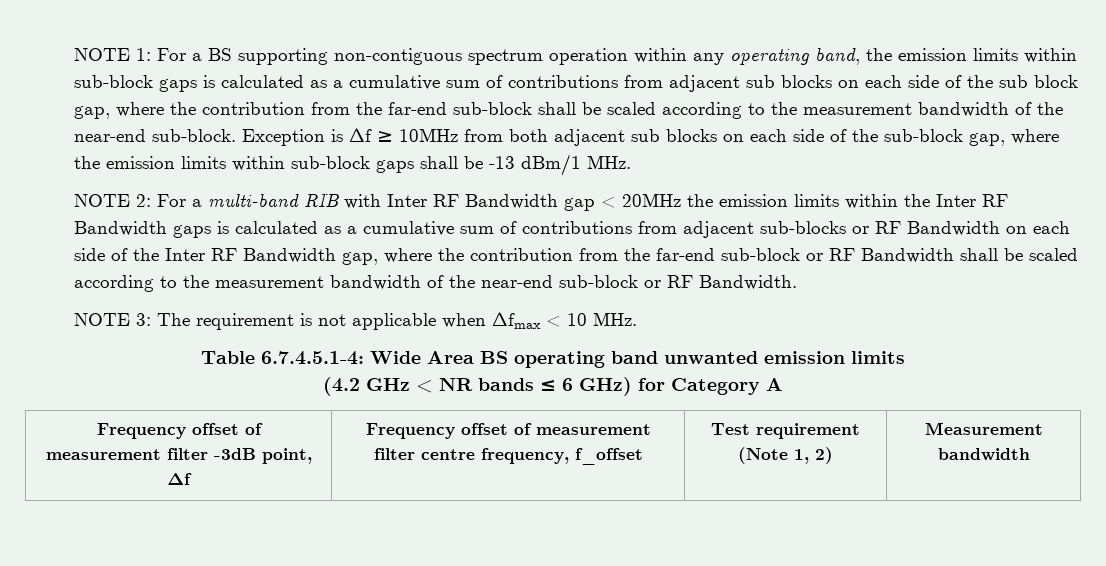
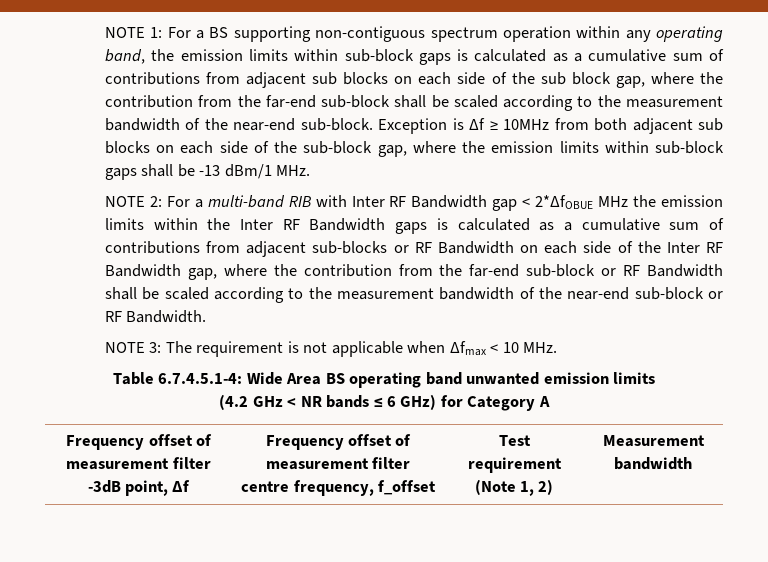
- For a multi-band RIB with Inter RF Bandwidth gap < 20MHz the emission limits within the Inter RF Bandwidth gaps is calculated as a cumulative sum of contributions from adjacent sub-blocks or RF Bandwidth on each side of the Inter RF Bandwidth gap, where the contribution from the far-end sub-block or RF Bandwidth shall be scaled according to the measurement bandwidth of the near-end sub-block or RF Bandwidth.
+ For a multi-band RIB with Inter RF Bandwidth gap < 2*ΔfOBUE MHz the emission limits within the Inter RF Bandwidth gaps is calculated as a cumulative sum of contributions from adjacent sub-blocks or RF Bandwidth on each side of the Inter RF Bandwidth gap, where the contribution from the far-end sub-block or RF Bandwidth shall be scaled according to the measurement bandwidth of the near-end sub-block or RF Bandwidth.

